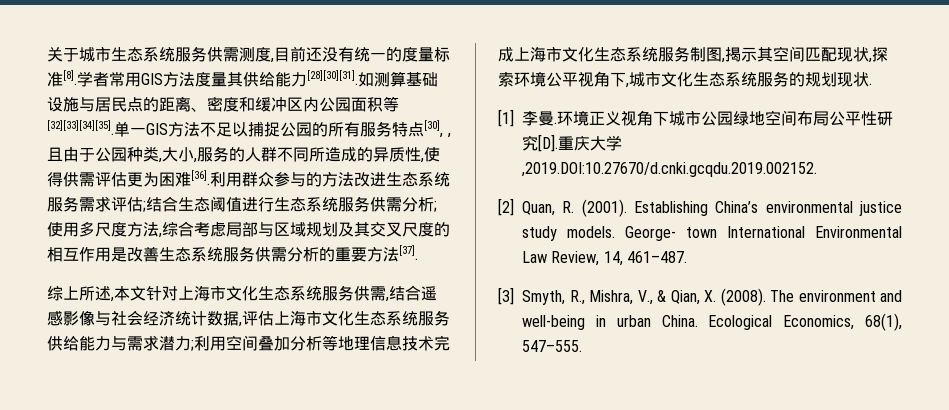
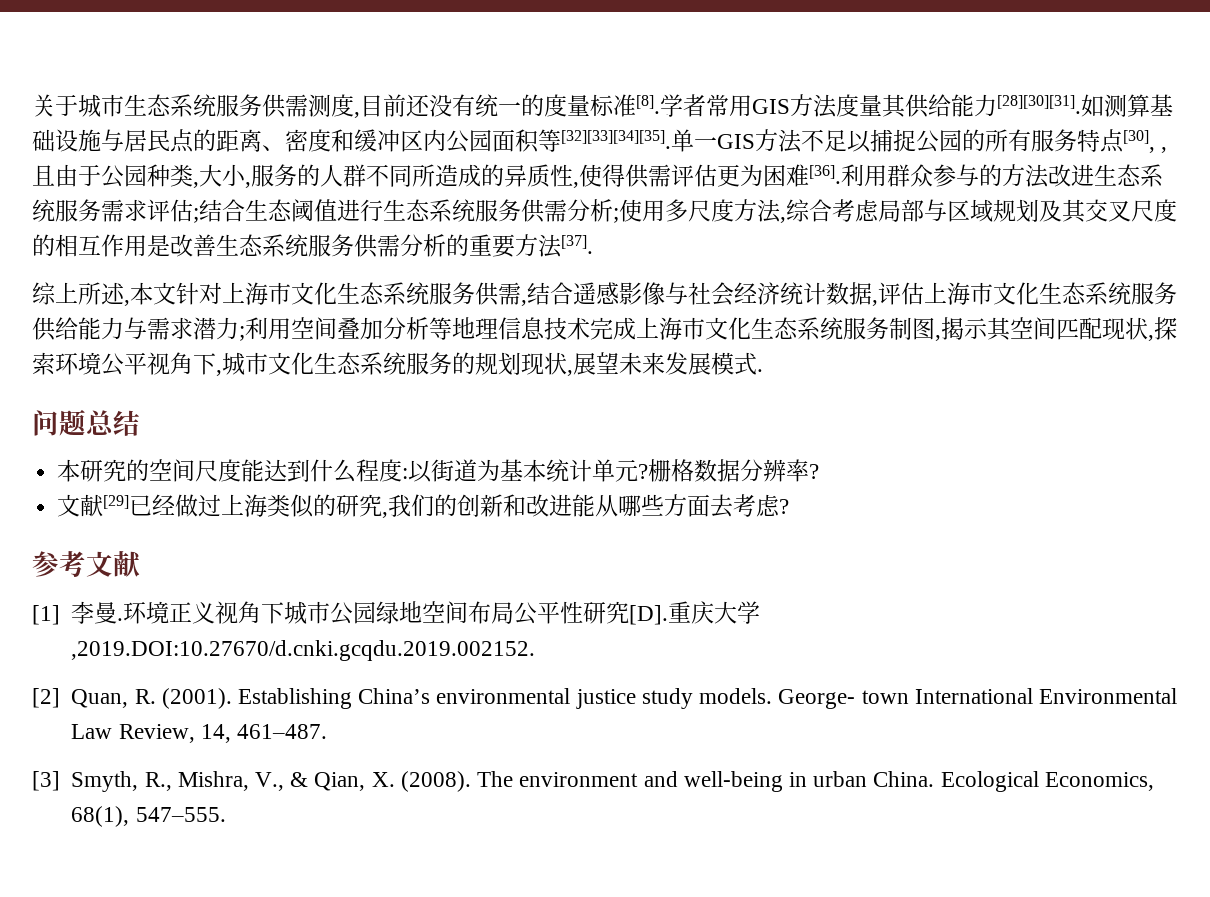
- 利用空间叠加分析等地理信息技术完成上海市文化生态系统服务制图,揭示其空间匹配现状,探索环境公平视角下,城市文化生态系统服务的规划现状.
+ 利用空间叠加分析等地理信息技术完成上海市文化生态系统服务制图,揭示其空间匹配现状,探索环境公平视角下,城市文化生态系统服务的规划现状,展望未来发展模式.
+ 问题总结
+ 本研究的空间尺度能达到什么程度:以街道为基本统计单元?栅格数据分辨率?
+ 文献[29]已经做过上海类似的研究,我们的创新和改进能从哪些方面去考虑?
+ 参考文献

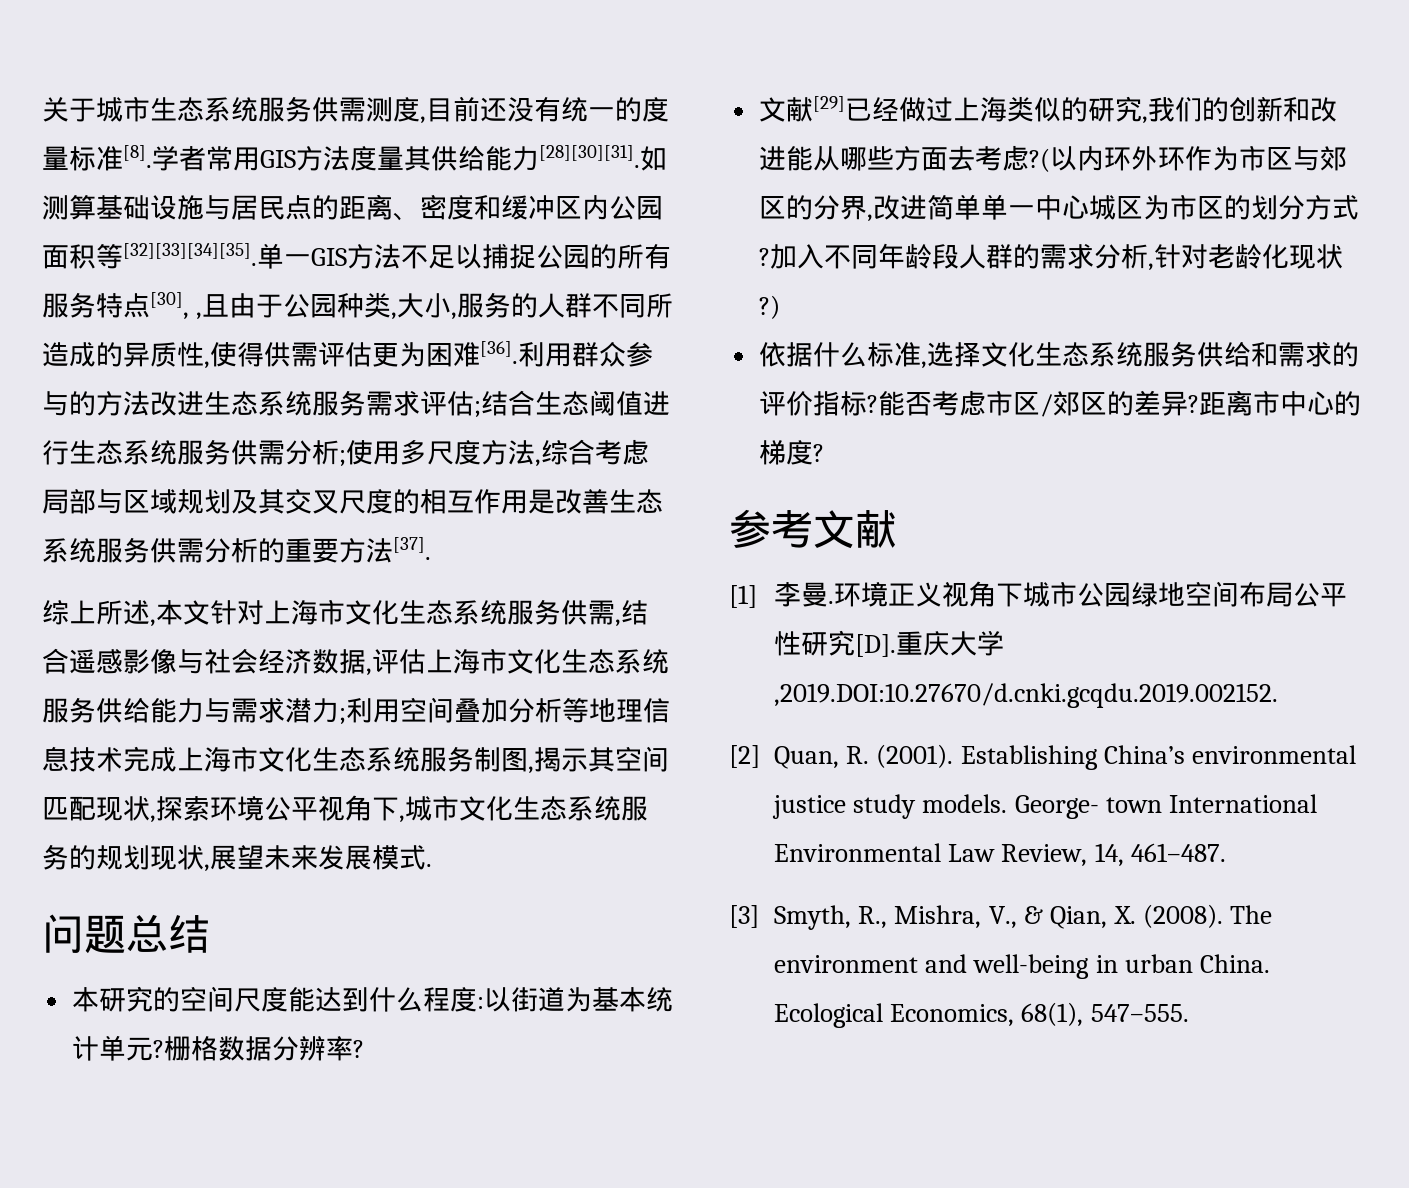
- 综上所述,本文针对上海市文化生态系统服务供需,结合遥感影像与社会经济统计数据,评估上海市文化生态系统服务供给能力与需求潜力;
+ 综上所述,本文针对上海市文化生态系统服务供需,结合遥感影像与社会经济数据,评估上海市文化生态系统服务供给能力与需求潜力;
- 文献[29]已经做过上海类似的研究,我们的创新和改进能从哪些方面去考虑?
+ 文献[29]已经做过上海类似的研究,我们的创新和改进能从哪些方面去考虑?(以内环外环作为市区与郊区的分界,改进简单单一中心城区为市区的划分方式?加入不同年龄段人群的需求分析,针对老龄化现状?)
+ 依据什么标准,选择文化生态系统服务供给和需求的评价指标?能否考虑市区/郊区的差异?距离市中心的梯度?

